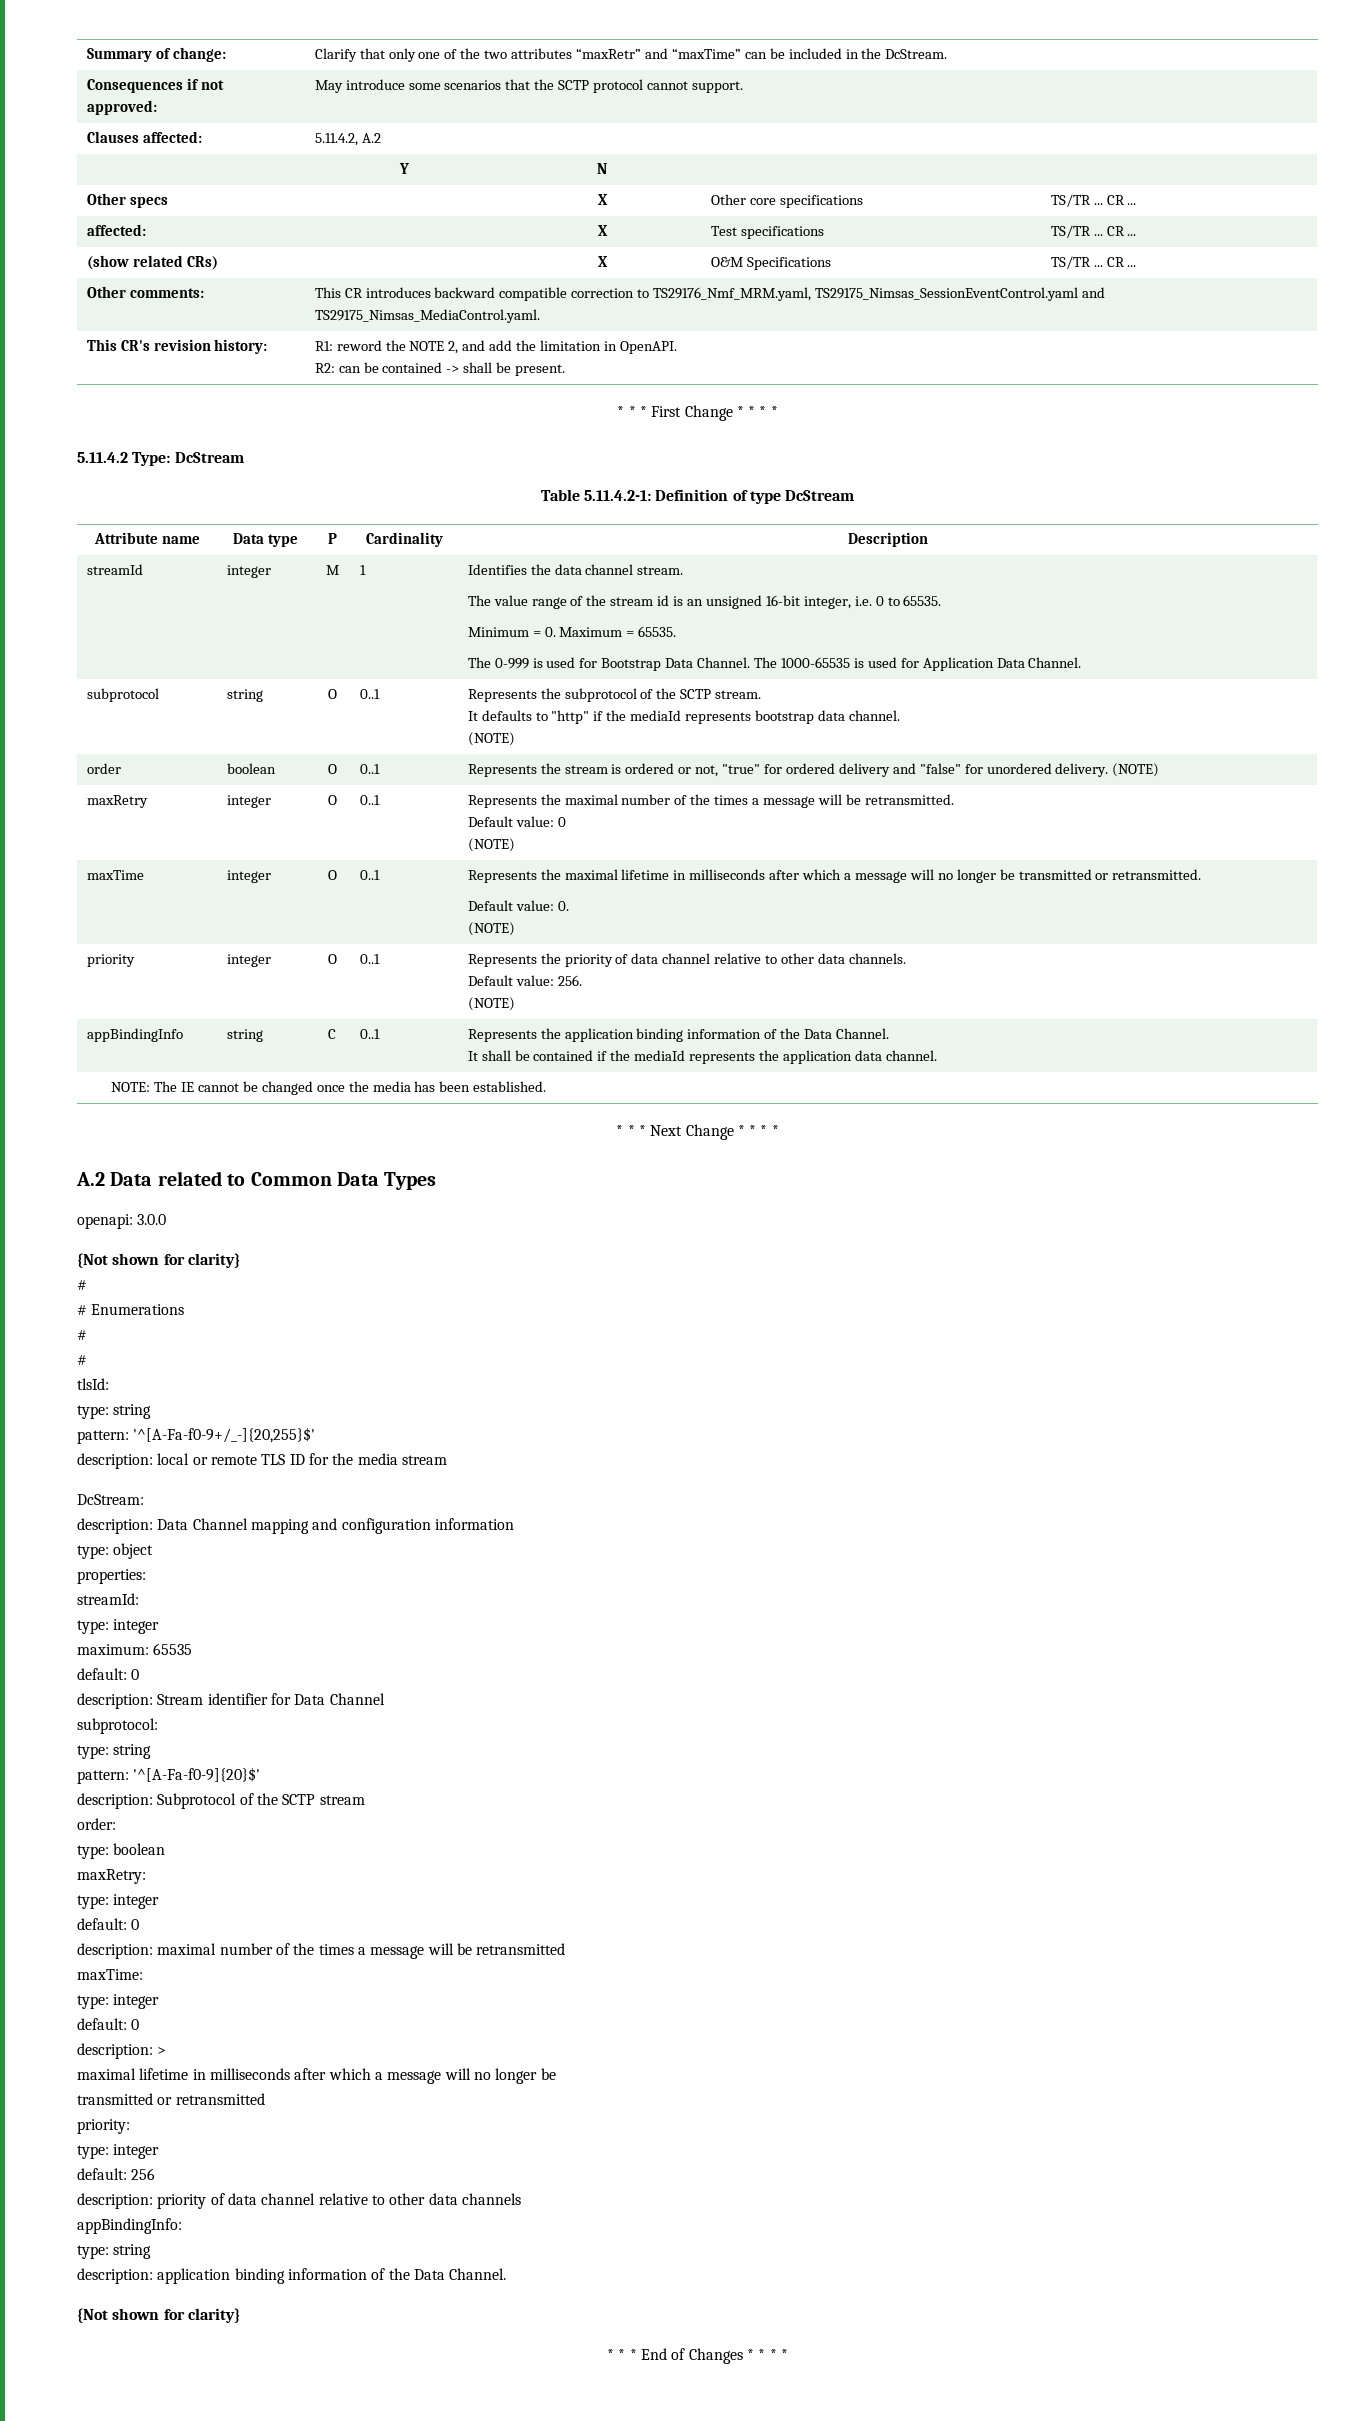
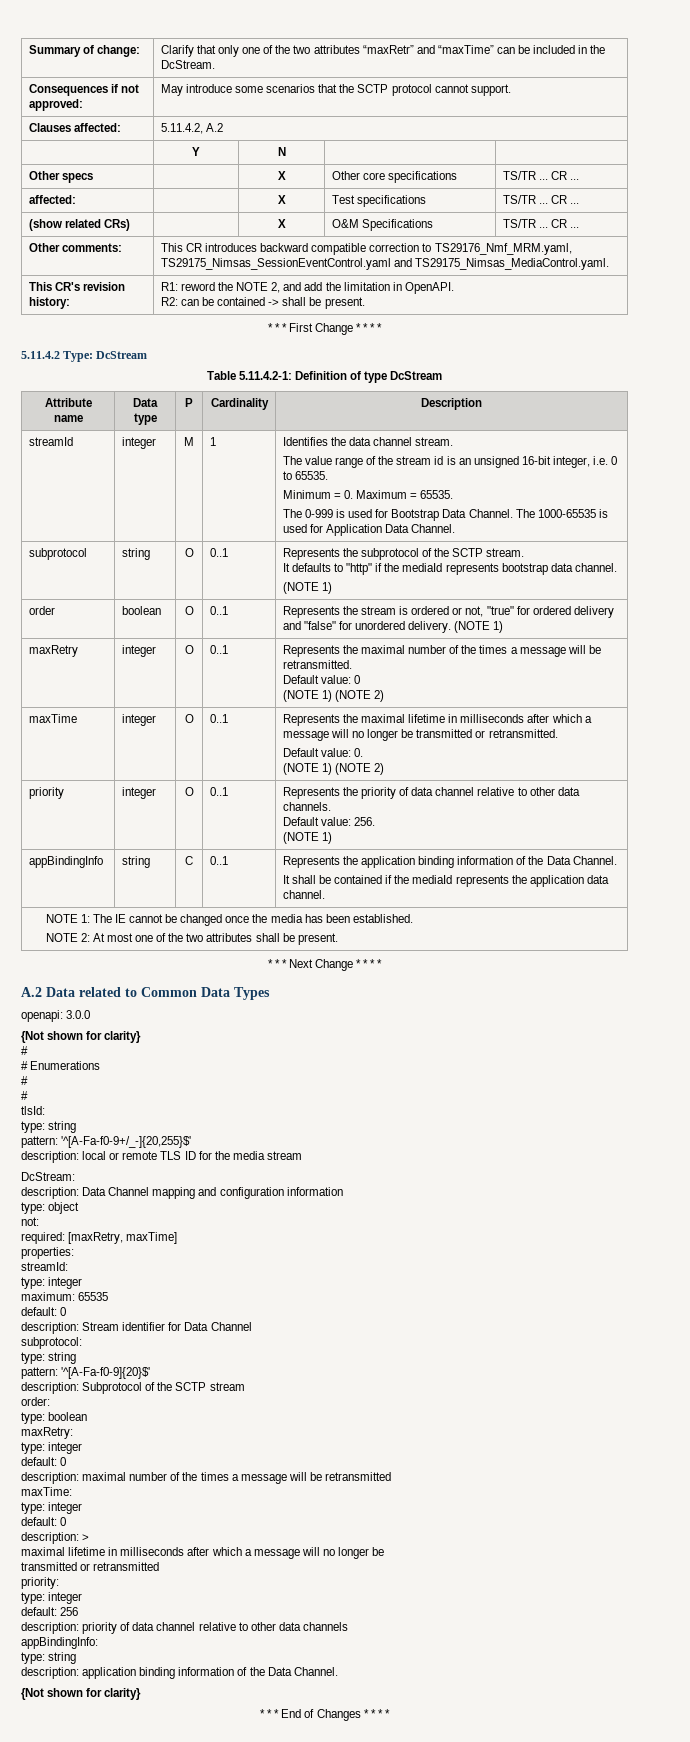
  subprotocol | string | O | 0..1 | Represents the subprotocol of the SCTP stream.
  It defaults to "http" if the mediaId represents bootstrap data channel.
- (NOTE)
+ (NOTE 1)
- order | boolean | O | 0..1 | Represents the stream is ordered or not, "true" for ordered delivery and "false" for unordered delivery. (NOTE)
+ order | boolean | O | 0..1 | Represents the stream is ordered or not, "true" for ordered delivery and "false" for unordered delivery. (NOTE 1)
  maxRetry | integer | O | 0..1 | Represents the maximal number of the times a message will be retransmitted.
  Default value: 0
- (NOTE)
+ (NOTE 1) (NOTE 2)
  maxTime | integer | O | 0..1 | Represents the maximal lifetime in milliseconds after which a message will no longer be transmitted or retransmitted.
  Default value: 0.
- (NOTE)
+ (NOTE 1) (NOTE 2)
  priority | integer | O | 0..1 | Represents the priority of data channel relative to other data channels.
  Default value: 256.
- (NOTE)
+ (NOTE 1)
- NOTE: The IE cannot be changed once the media has been established.
+ NOTE 1: The IE cannot be changed once the media has been established.
+ NOTE 2: At most one of the two attributes shall be present.
+ not:
+ required: [maxRetry, maxTime]

